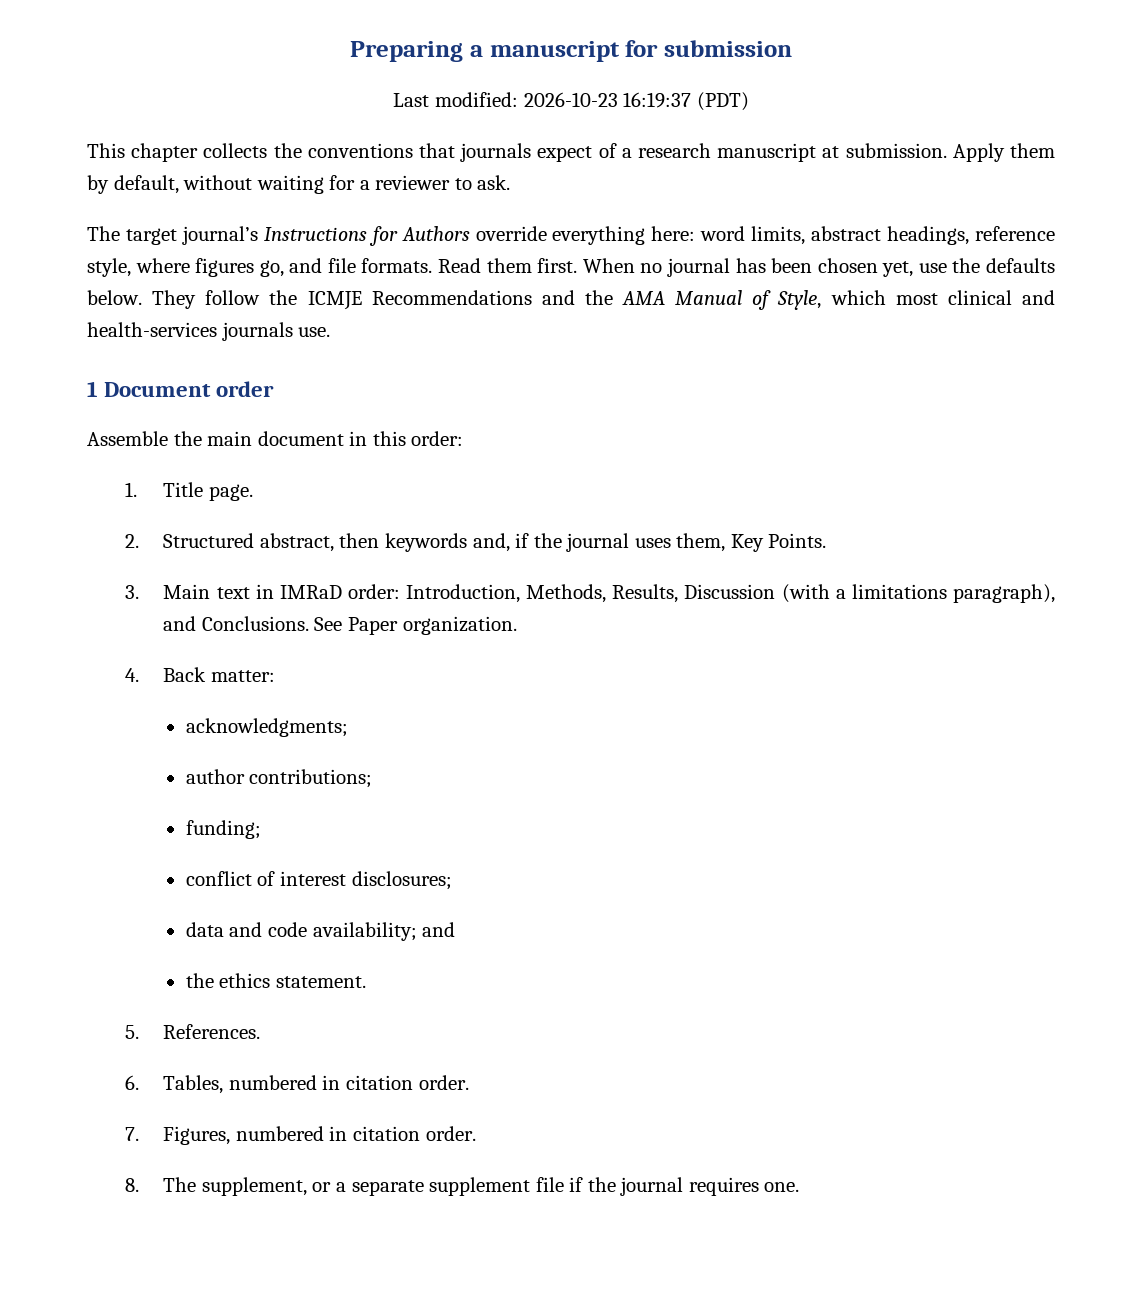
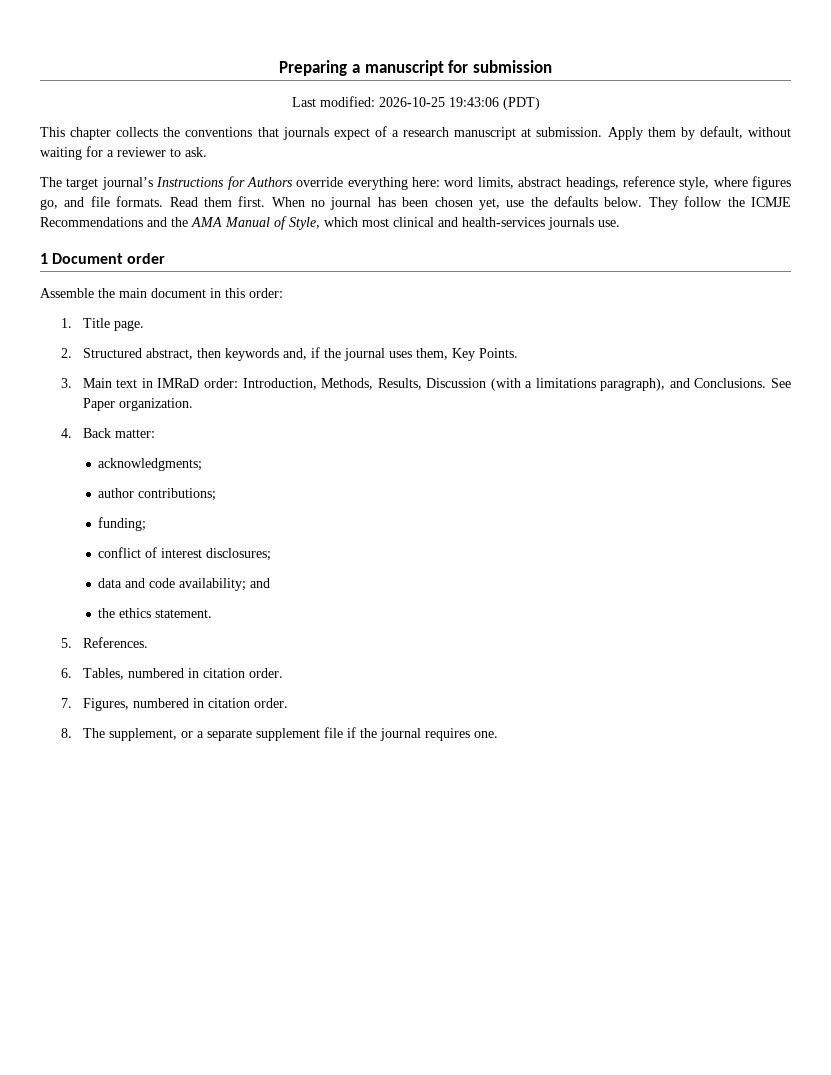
- Last modified: 2026-10-23 16:19:37 (PDT)
+ Last modified: 2026-10-25 19:43:06 (PDT)

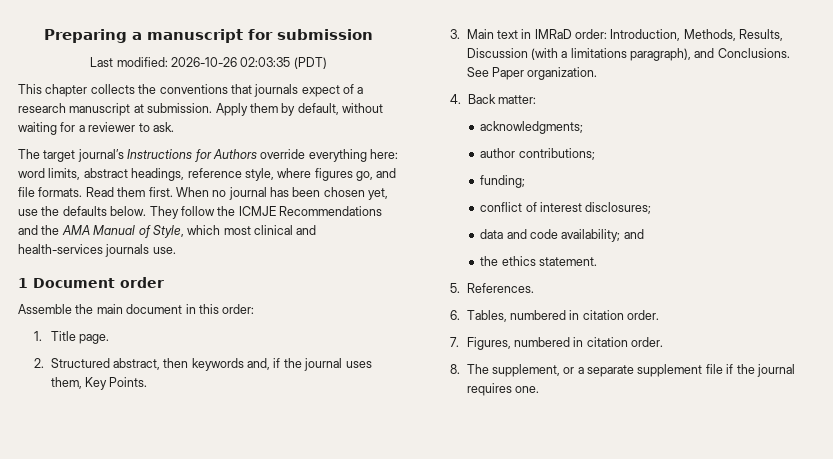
- Last modified: 2026-10-25 19:43:06 (PDT)
+ Last modified: 2026-10-26 02:03:35 (PDT)

